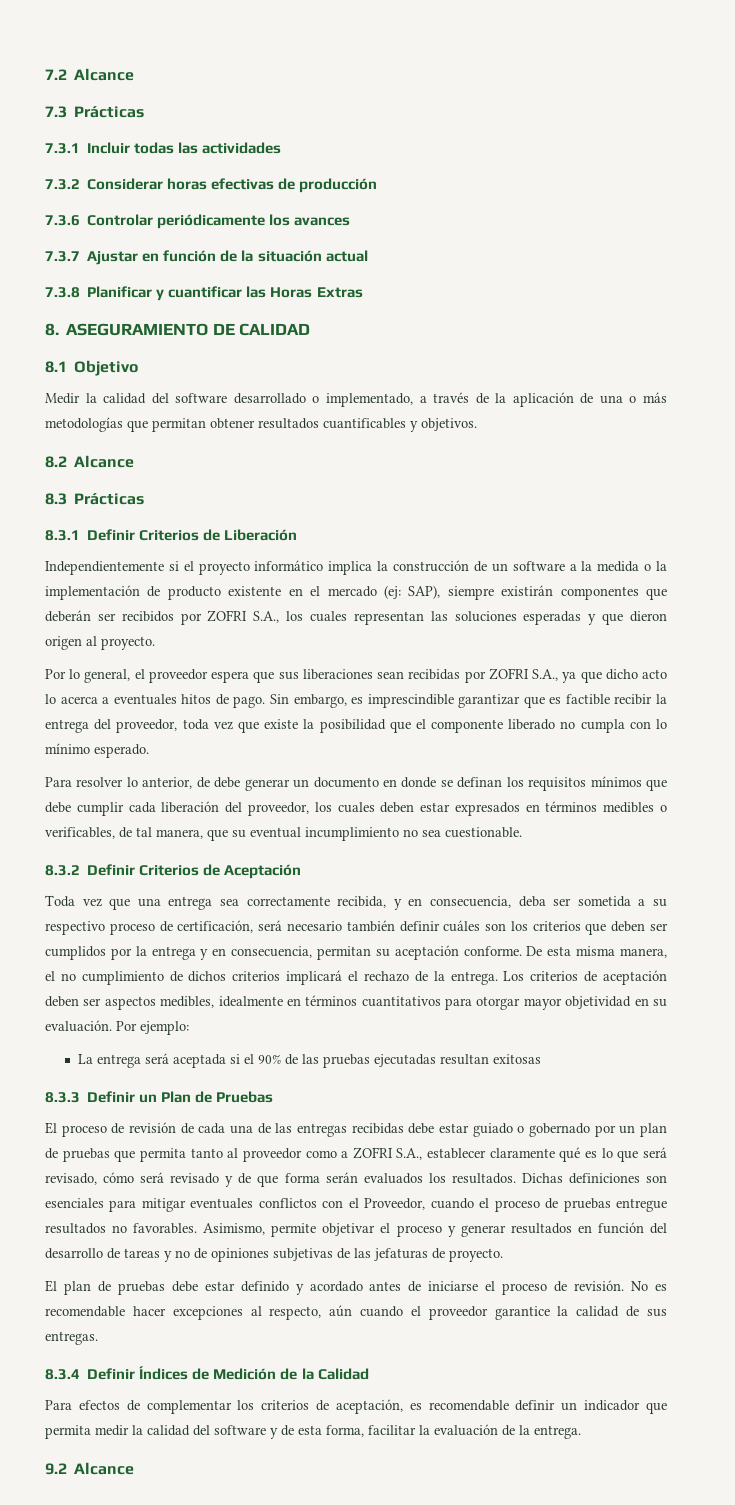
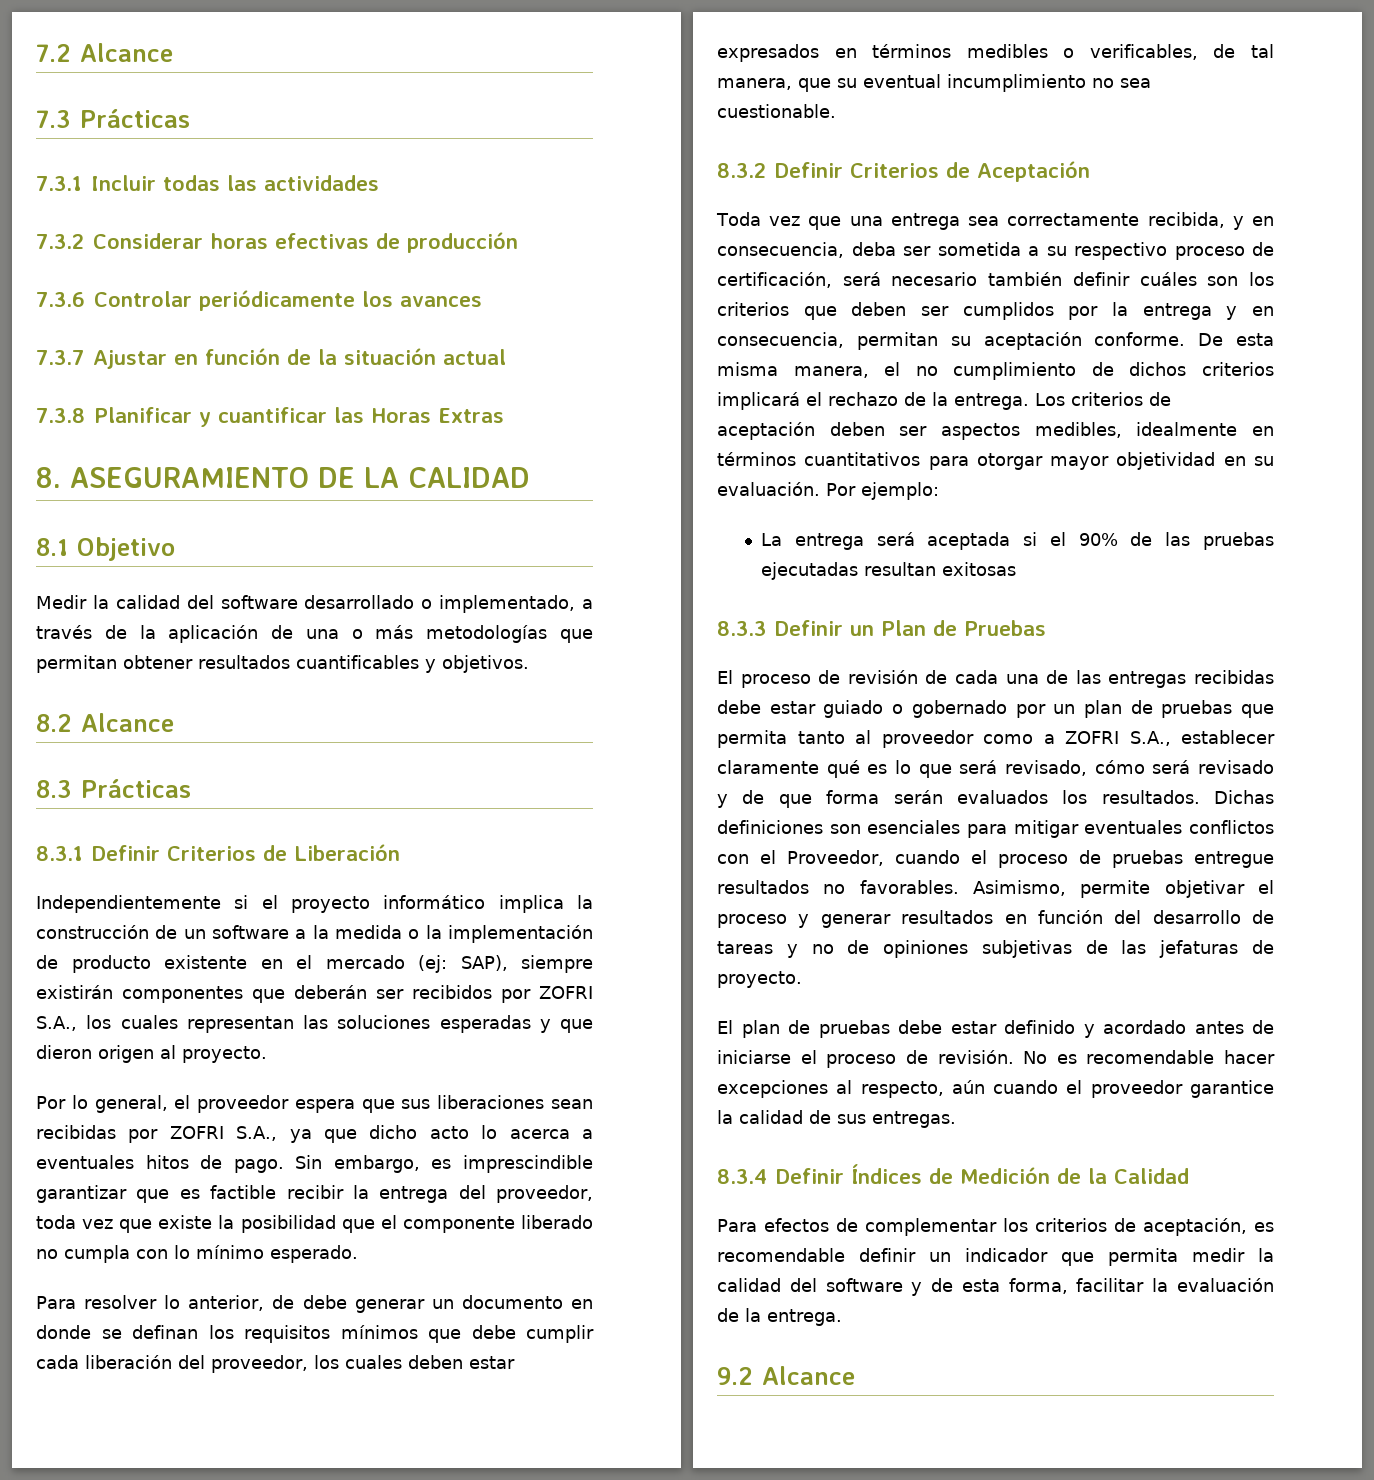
- 8. ASEGURAMIENTO DE CALIDAD
+ 8. ASEGURAMIENTO DE LA CALIDAD

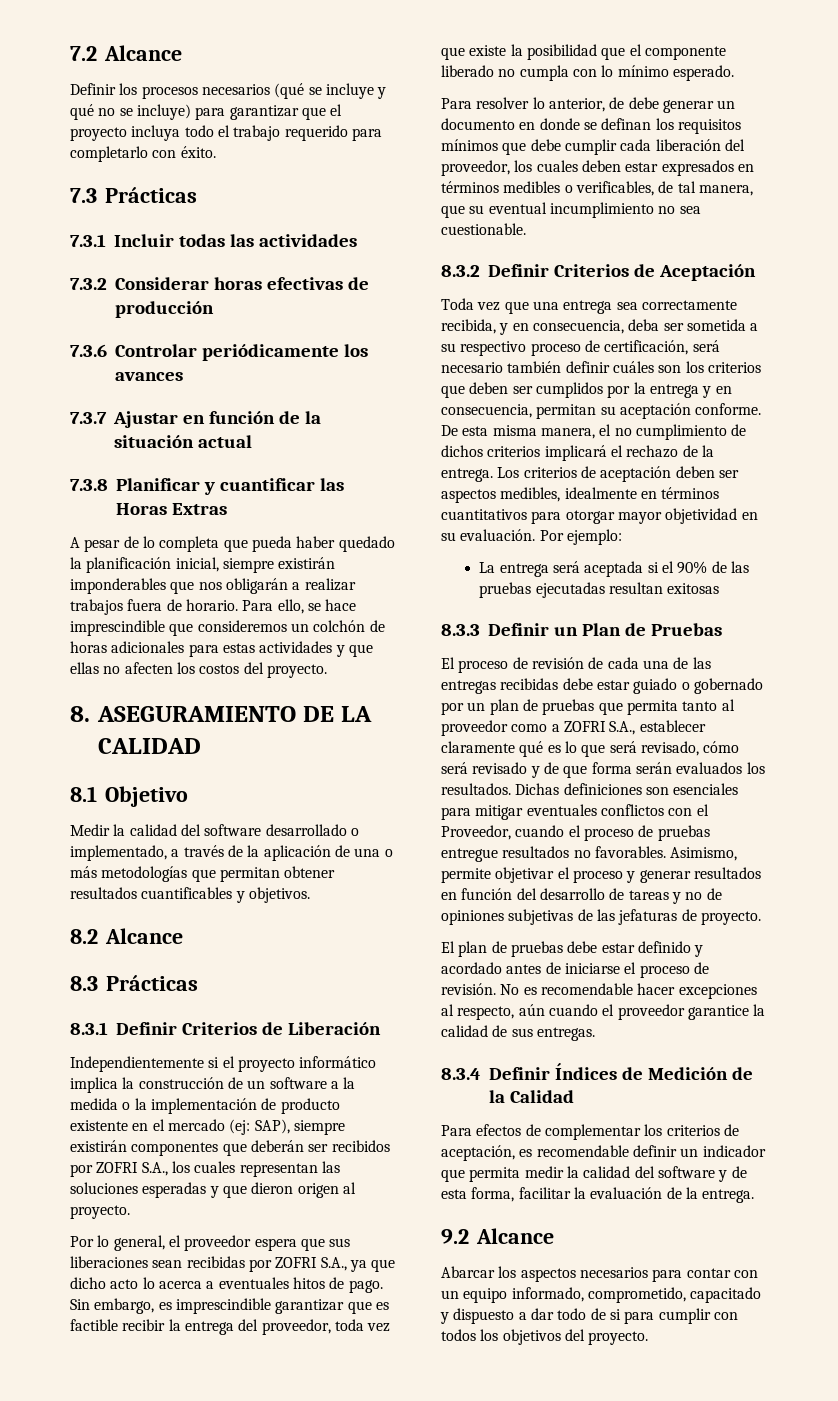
+ Definir los procesos necesarios (qué se incluye y qué no se incluye) para garantizar que el proyecto incluya todo el trabajo requerido para completarlo con éxito.
+ A pesar de lo completa que pueda haber quedado la planificación inicial, siempre existirán imponderables que nos obligarán a realizar trabajos fuera de horario. Para ello, se hace imprescindible que consideremos un colchón de horas adicionales para estas actividades y que ellas no afecten los costos del proyecto.
+ Abarcar los aspectos necesarios para contar con un equipo informado, comprometido, capacitado y dispuesto a dar todo de si para cumplir con todos los objetivos del proyecto.

